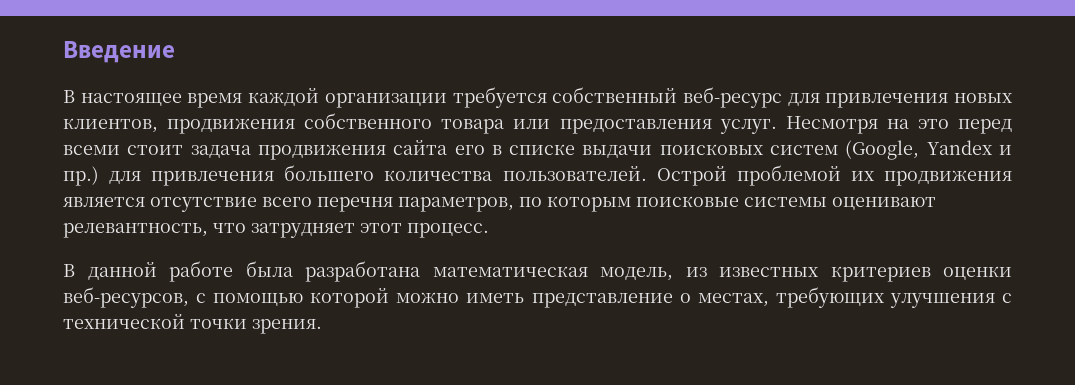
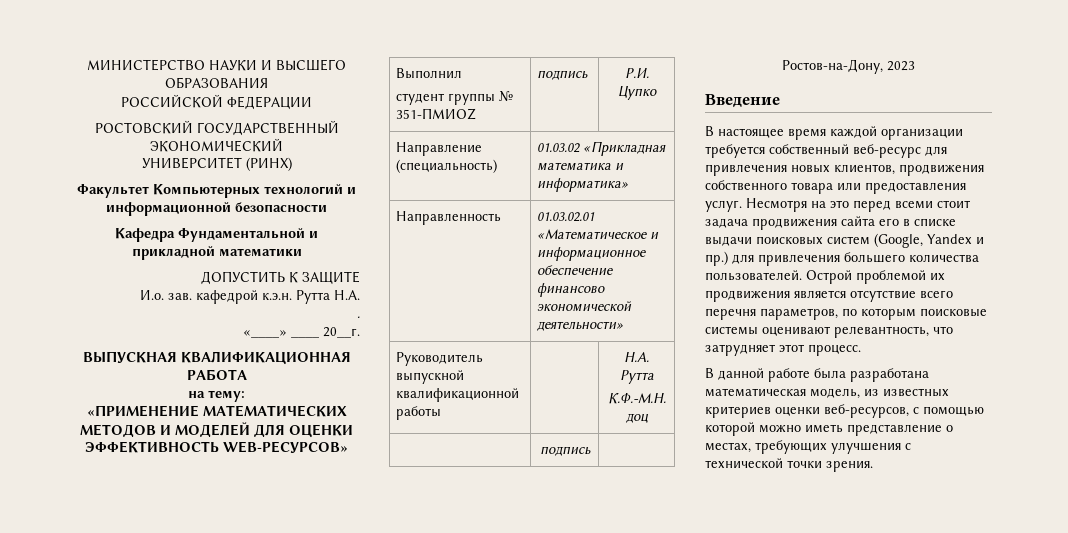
+ МИНИСТЕРСТВО НАУКИ И ВЫСШЕГО ОБРАЗОВАНИЯ
+ РОССИЙСКОЙ ФЕДЕРАЦИИ
+ РОСТОВСКИЙ ГОСУДАРСТВЕННЫЙ ЭКОНОМИЧЕСКИЙ
+ УНИВЕРСИТЕТ (РИНХ)
+ Факультет Компьютерных технологий и информационной безопасности
+ Кафедра Фундаментальной и прикладной математики
+ ДОПУСТИТЬ К ЗАЩИТЕ
+ И.о. зав. кафедрой к.э.н. Рутта Н.А.
+ .
+ «____» ____ 20__г.
+ ВЫПУСКНАЯ КВАЛИФИКАЦИОННАЯ РАБОТА
+ на тему:
+ «ПРИМЕНЕНИЕ МАТЕМАТИЧЕСКИХ МЕТОДОВ И МОДЕЛЕЙ ДЛЯ ОЦЕНКИ ЭФФЕКТИВНОСТЬ WEB-РЕСУРСОВ»
+ Выполнил
+ студент группы № 351-ПМИOZ | подпись | Р.И. Цупко
+ Направление (специальность) | 01.03.02 «Прикладная математика и информатика»
+ Направленность | 01.03.02.01 «Математическое и информационное обеспечение финансово экономической деятельности»
+ Руководитель выпускной квалификационной работы | | Н.А. Рутта
+ К.Ф.-М.Н. доц
+ | подпись |
+ Ростов-на-Дону, 2023

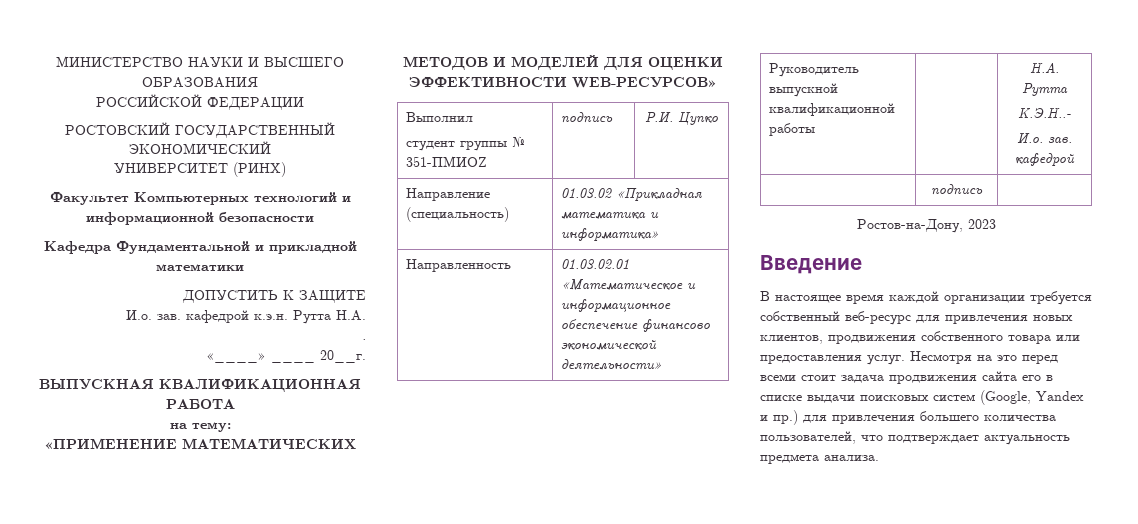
- «ПРИМЕНЕНИЕ МАТЕМАТИЧЕСКИХ МЕТОДОВ И МОДЕЛЕЙ ДЛЯ ОЦЕНКИ ЭФФЕКТИВНОСТЬ WEB-РЕСУРСОВ»
+ «ПРИМЕНЕНИЕ МАТЕМАТИЧЕСКИХ МЕТОДОВ И МОДЕЛЕЙ ДЛЯ ОЦЕНКИ ЭФФЕКТИВНОСТИ WEB-РЕСУРСОВ»
  Руководитель выпускной квалификационной работы | | Н.А. Рутта
- К.Ф.-М.Н. доц
+ К.Э.Н..-
+ И.о. зав. кафедрой
- Несмотря на это перед всеми стоит задача продвижения сайта его в списке выдачи поисковых систем (Google, Yandex и пр.) для привлечения большего количества пользователей. Острой проблемой их продвижения является отсутствие всего перечня параметров, по которым поисковые системы оценивают релевантность, что затрудняет этот процесс.
- В данной работе была разработана математическая модель, из известных критериев оценки веб-ресурсов, с помощью которой можно иметь представление о местах, требующих улучшения с технической точки зрения.
+ Несмотря на это перед всеми стоит задача продвижения сайта его в списке выдачи поисковых систем (Google, Yandex и пр.) для привлечения большего количества пользователей, что подтверждает актуальность предмета анализа.

